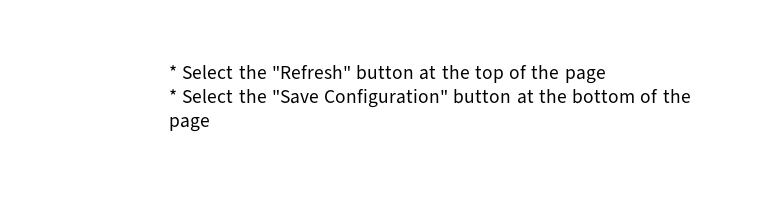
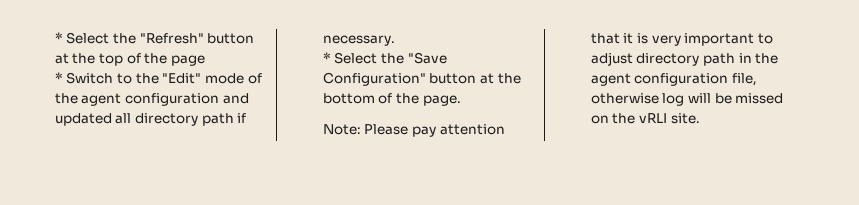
+ * Switch to the "Edit" mode of the agent configuration and updated all directory path if necessary.
- * Select the "Save Configuration" button at the bottom of the page
+ * Select the "Save Configuration" button at the bottom of the page.
+ Note: Please pay attention that it is very important to adjust directory path in the agent configuration file, otherwise log will be missed on the vRLI site.

